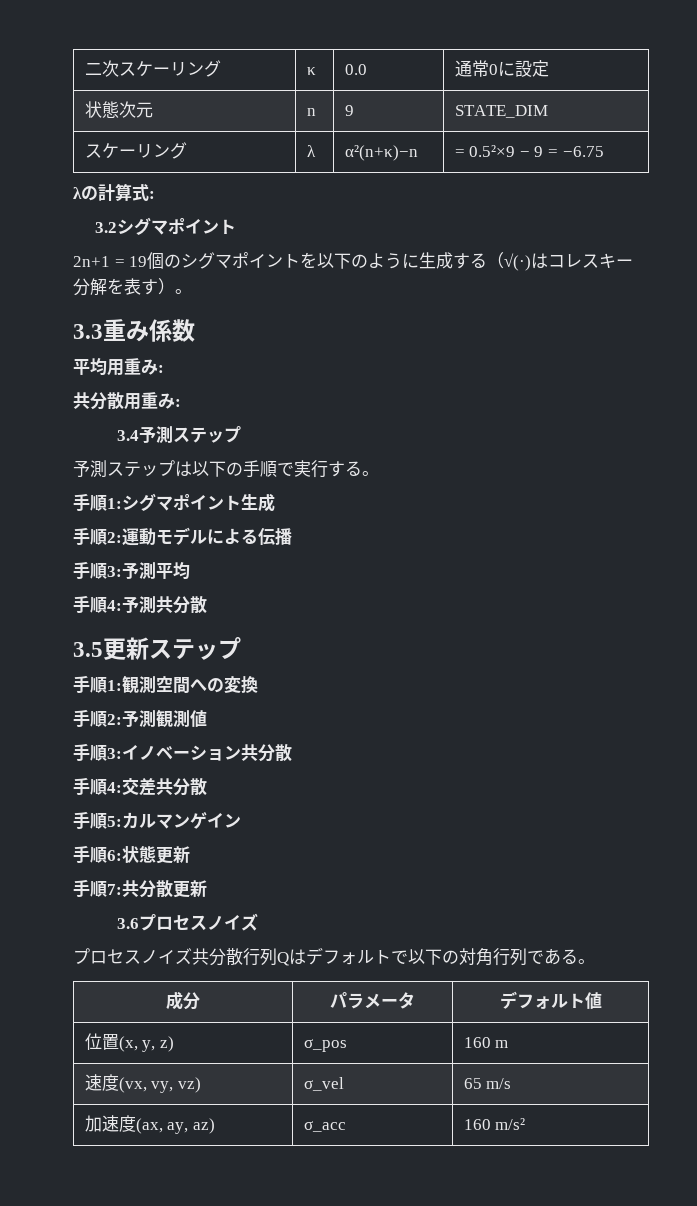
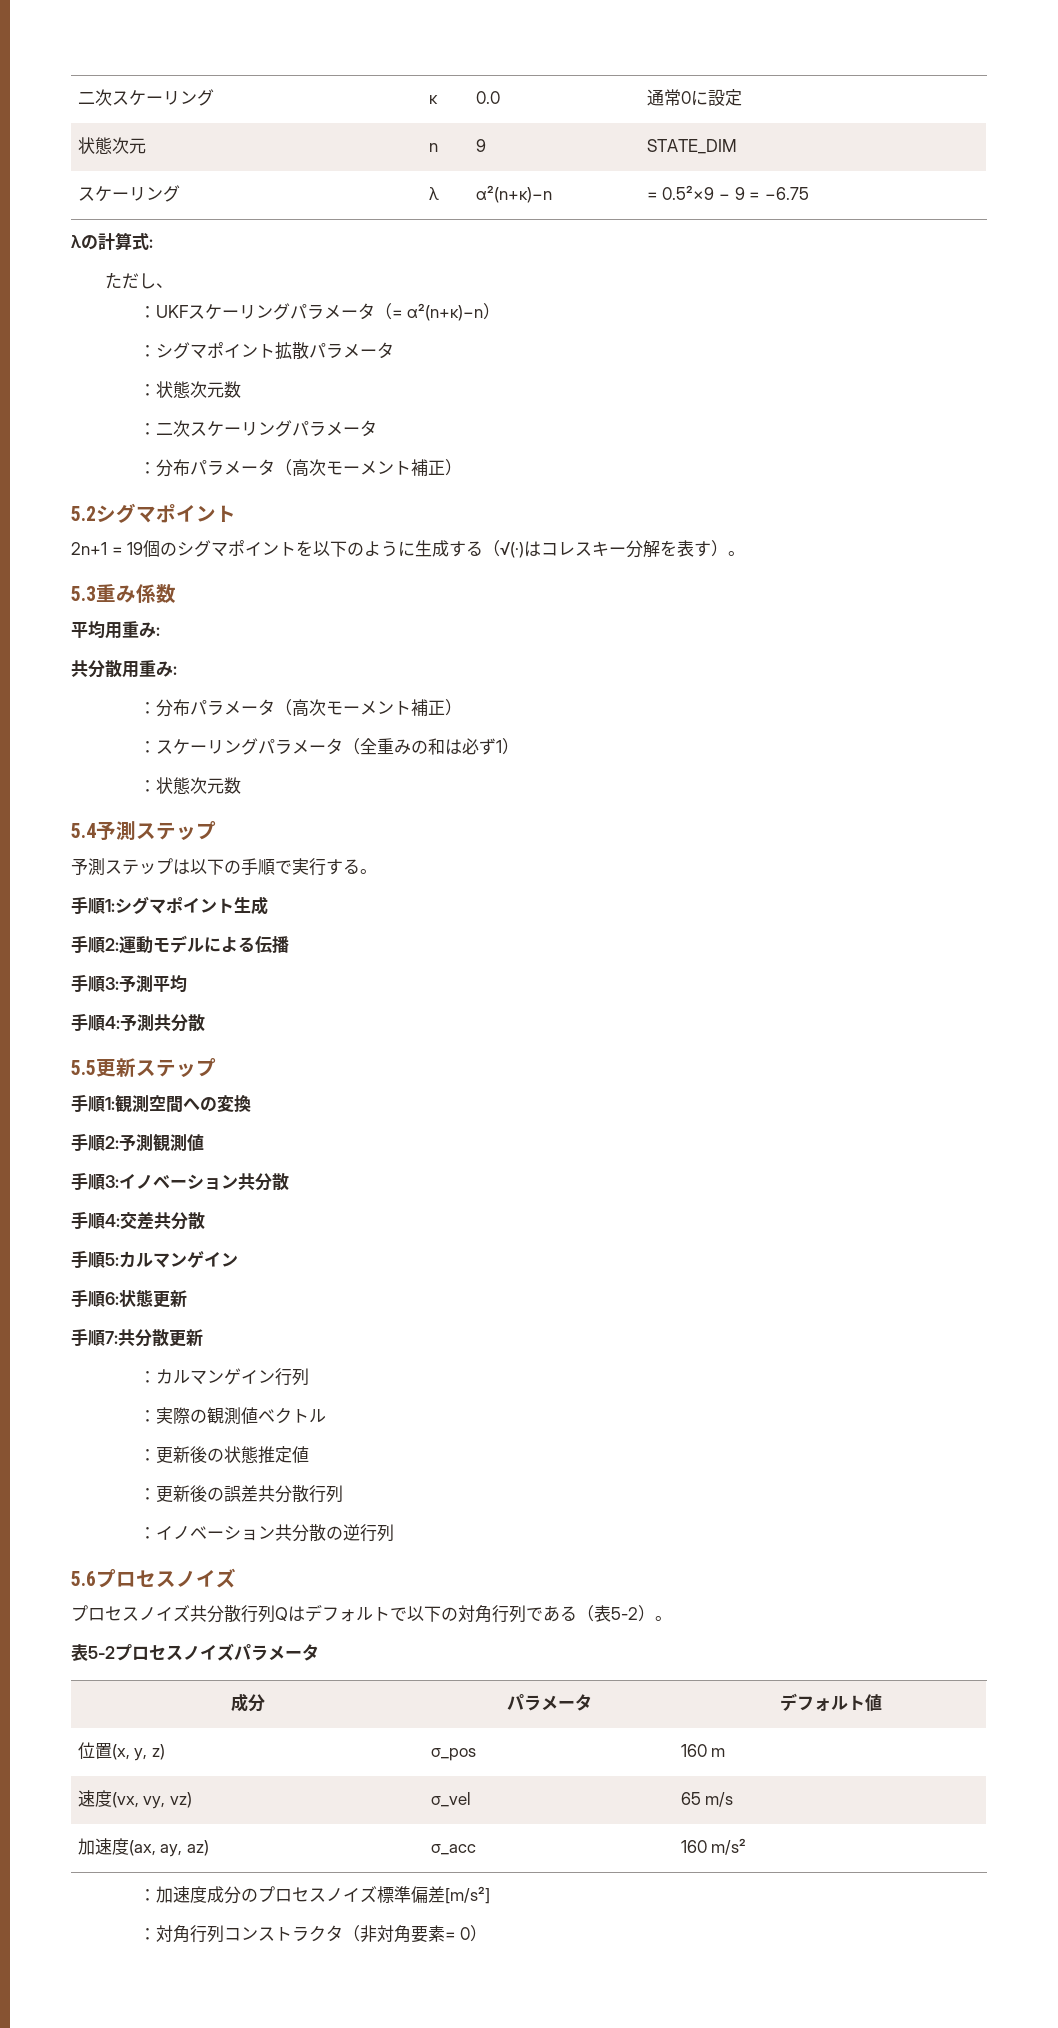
- 3.2シグマポイント
+ ただし、
+ ：UKFスケーリングパラメータ（= α²(n+κ)−n）
+ ：シグマポイント拡散パラメータ
+ ：状態次元数
+ ：二次スケーリングパラメータ
+ ：分布パラメータ（高次モーメント補正）
+ 5.2シグマポイント
- 3.3重み係数
+ 5.3重み係数
  共分散用重み:
- 3.4予測ステップ
+ ：分布パラメータ（高次モーメント補正）
+ ：スケーリングパラメータ（全重みの和は必ず1）
+ ：状態次元数
+ 5.4予測ステップ
- 3.5更新ステップ
+ 5.5更新ステップ
- 3.6プロセスノイズ
+ ：カルマンゲイン行列
+ ：実際の観測値ベクトル
+ ：更新後の状態推定値
+ ：更新後の誤差共分散行列
+ ：イノベーション共分散の逆行列
+ 5.6プロセスノイズ
- プロセスノイズ共分散行列Qはデフォルトで以下の対角行列である。
+ プロセスノイズ共分散行列Qはデフォルトで以下の対角行列である（表5-2）。
+ 表5-2プロセスノイズパラメータ
+ ：加速度成分のプロセスノイズ標準偏差[m/s²]
+ ：対角行列コンストラクタ（非対角要素= 0）

